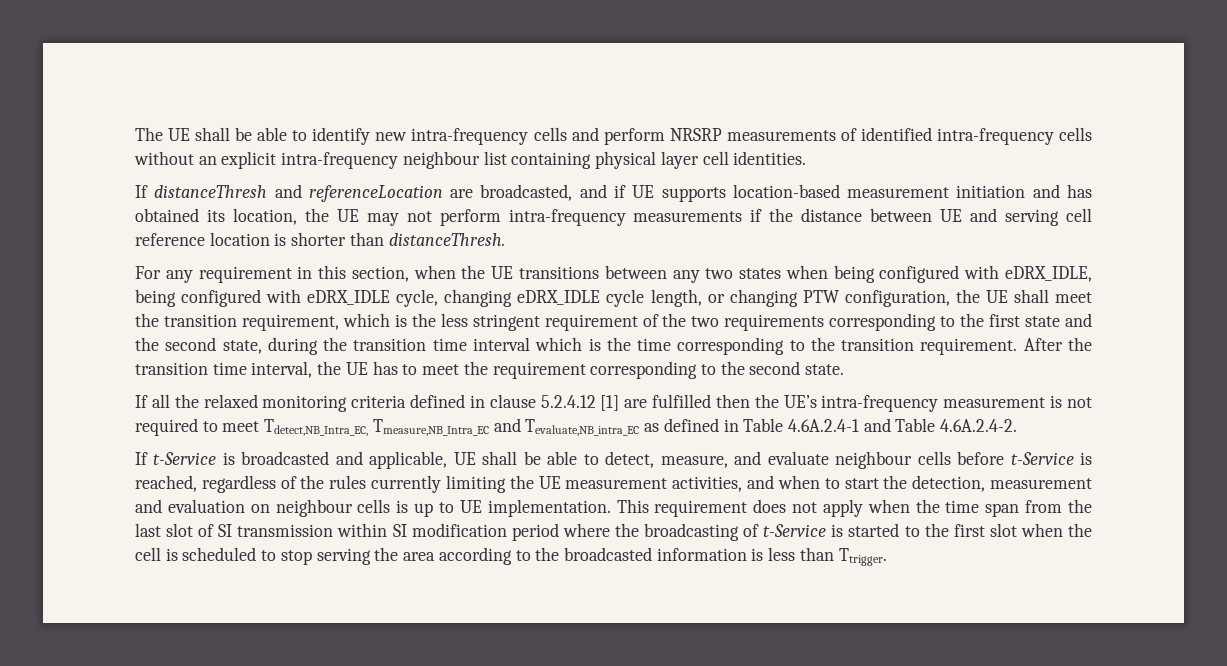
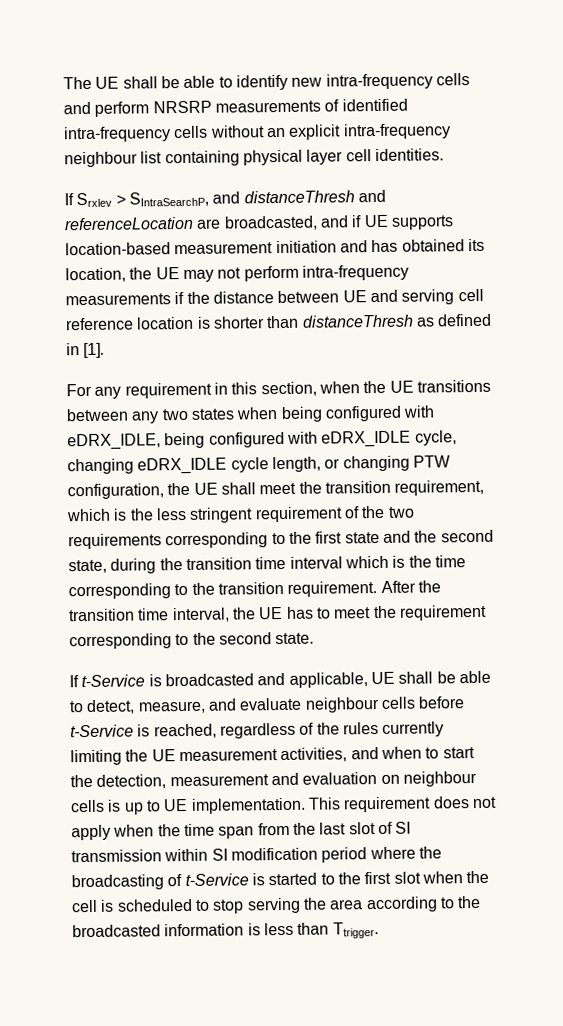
- If distanceThresh and referenceLocation are broadcasted, and if UE supports location-based measurement initiation and has obtained its location, the UE may not perform intra-frequency measurements if the distance between UE and serving cell reference location is shorter than distanceThresh.
+ If Srxlev > SIntraSearchP, and distanceThresh and referenceLocation are broadcasted, and if UE supports location-based measurement initiation and has obtained its location, the UE may not perform intra-frequency measurements if the distance between UE and serving cell reference location is shorter than distanceThresh as defined in [1].
- If all the relaxed monitoring criteria defined in clause 5.2.4.12 [1] are fulfilled then the UE’s intra-frequency measurement is not required to meet Tdetect,NB_Intra_EC, Tmeasure,NB_Intra_EC and Tevaluate,NB_intra_EC as defined in Table 4.6A.2.4-1 and Table 4.6A.2.4-2.

